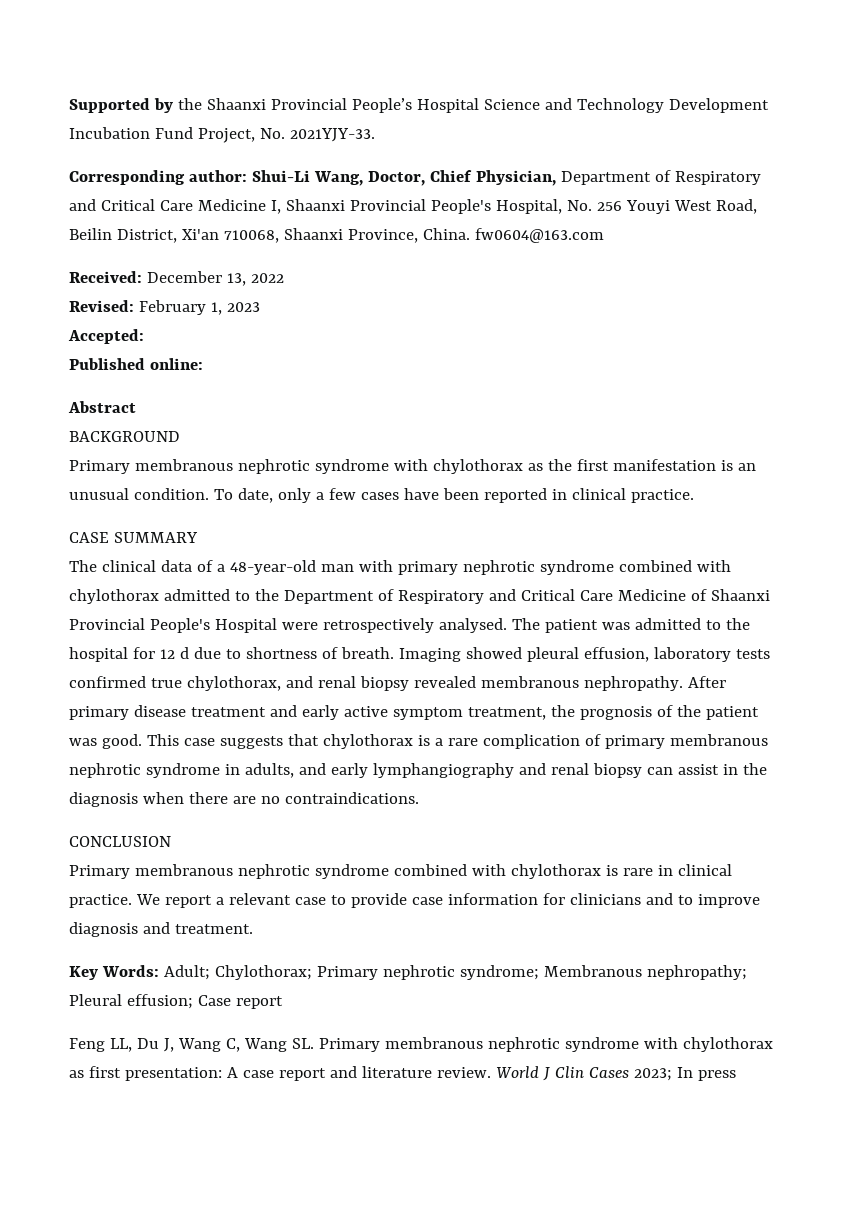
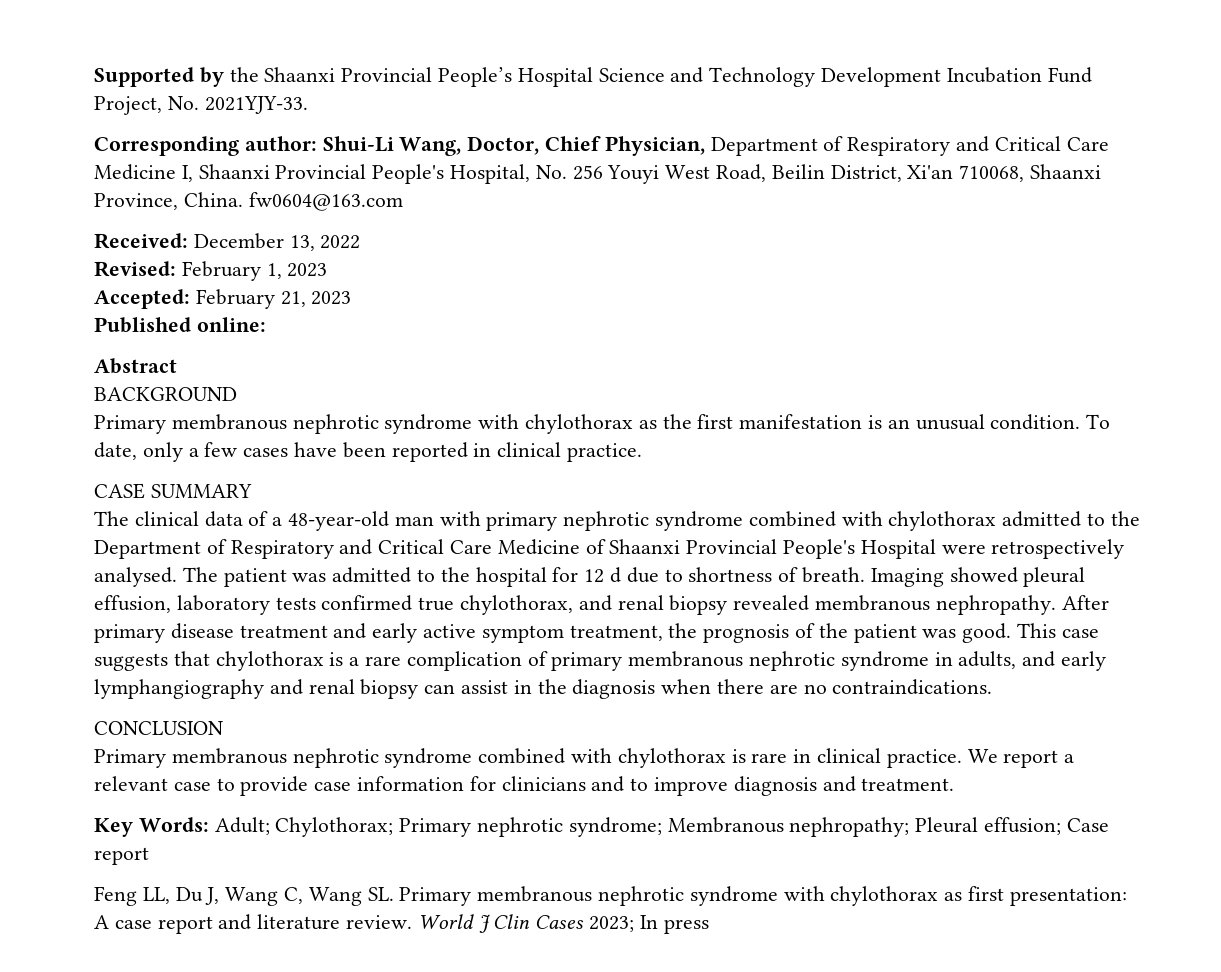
- Accepted:
+ Accepted: February 21, 2023

